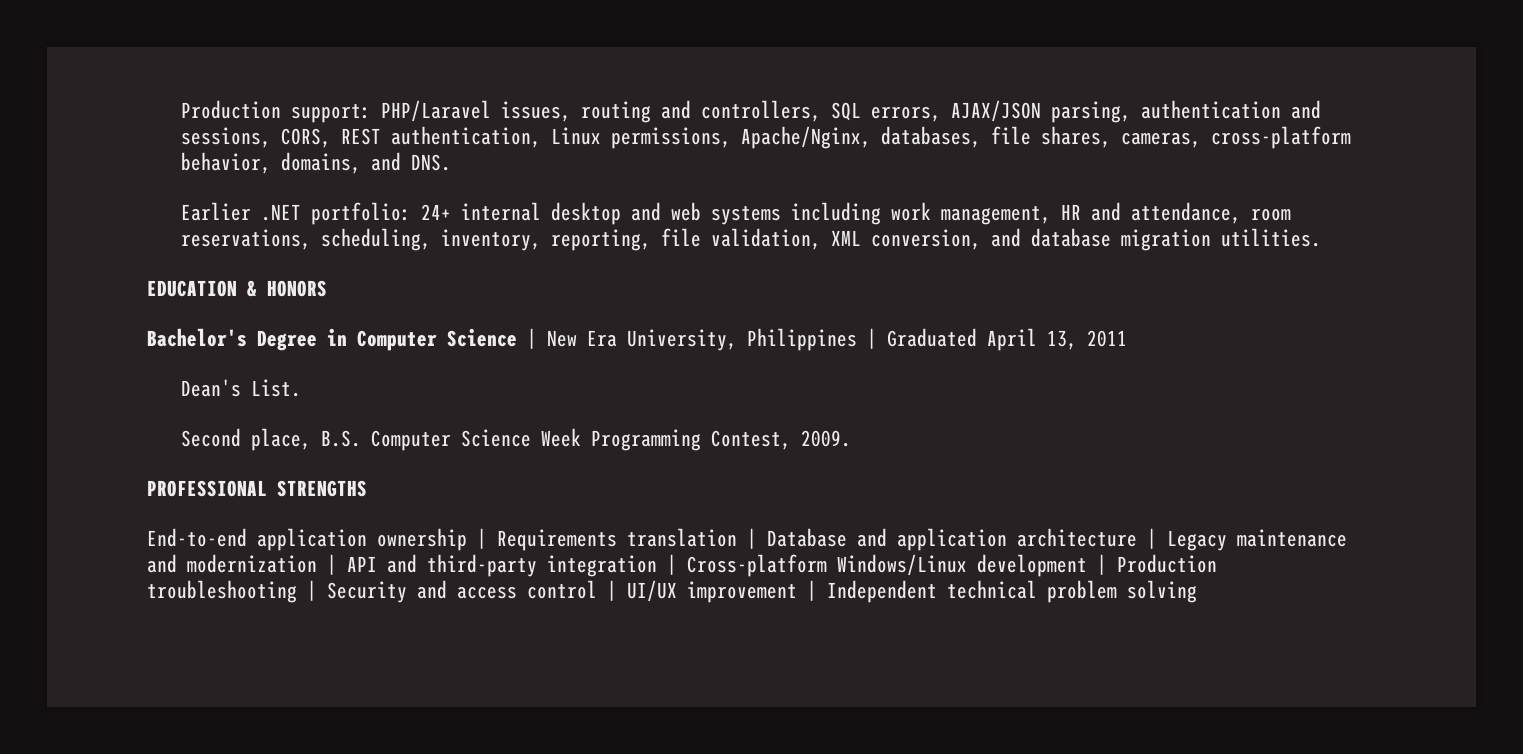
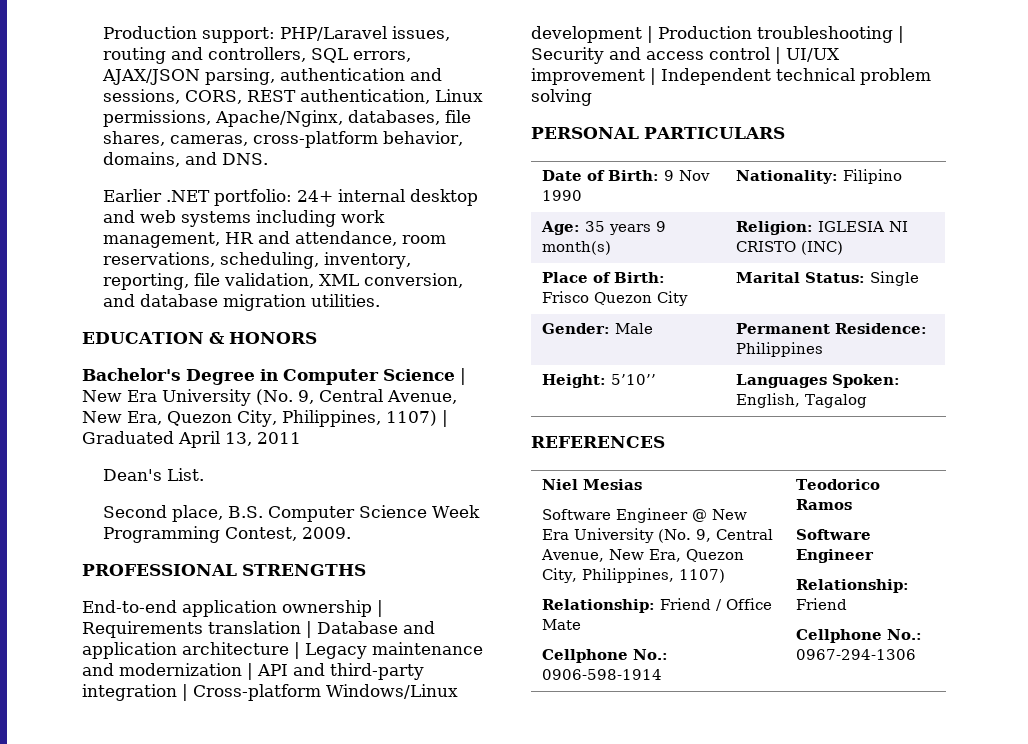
- Bachelor's Degree in Computer Science | New Era University, Philippines | Graduated April 13, 2011
+ Bachelor's Degree in Computer Science | New Era University (No. 9, Central Avenue, New Era, Quezon City, Philippines, 1107) | Graduated April 13, 2011
+ PERSONAL PARTICULARS
+ Date of Birth: 9 Nov 1990 | Nationality: Filipino
+ Age: 35 years 9 month(s) | Religion: IGLESIA NI CRISTO (INC)
+ Place of Birth: Frisco Quezon City | Marital Status: Single
+ Gender: Male | Permanent Residence: Philippines
+ Height: 5’10’’ | Languages Spoken: English, Tagalog
+ REFERENCES
+ Niel Mesias
+ Software Engineer @ New Era University (No. 9, Central Avenue, New Era, Quezon City, Philippines, 1107)
+ Relationship: Friend / Office Mate
+ Cellphone No.: 0906-598-1914 | Teodorico Ramos
+ Software Engineer
+ Relationship: Friend
+ Cellphone No.: 0967-294-1306

